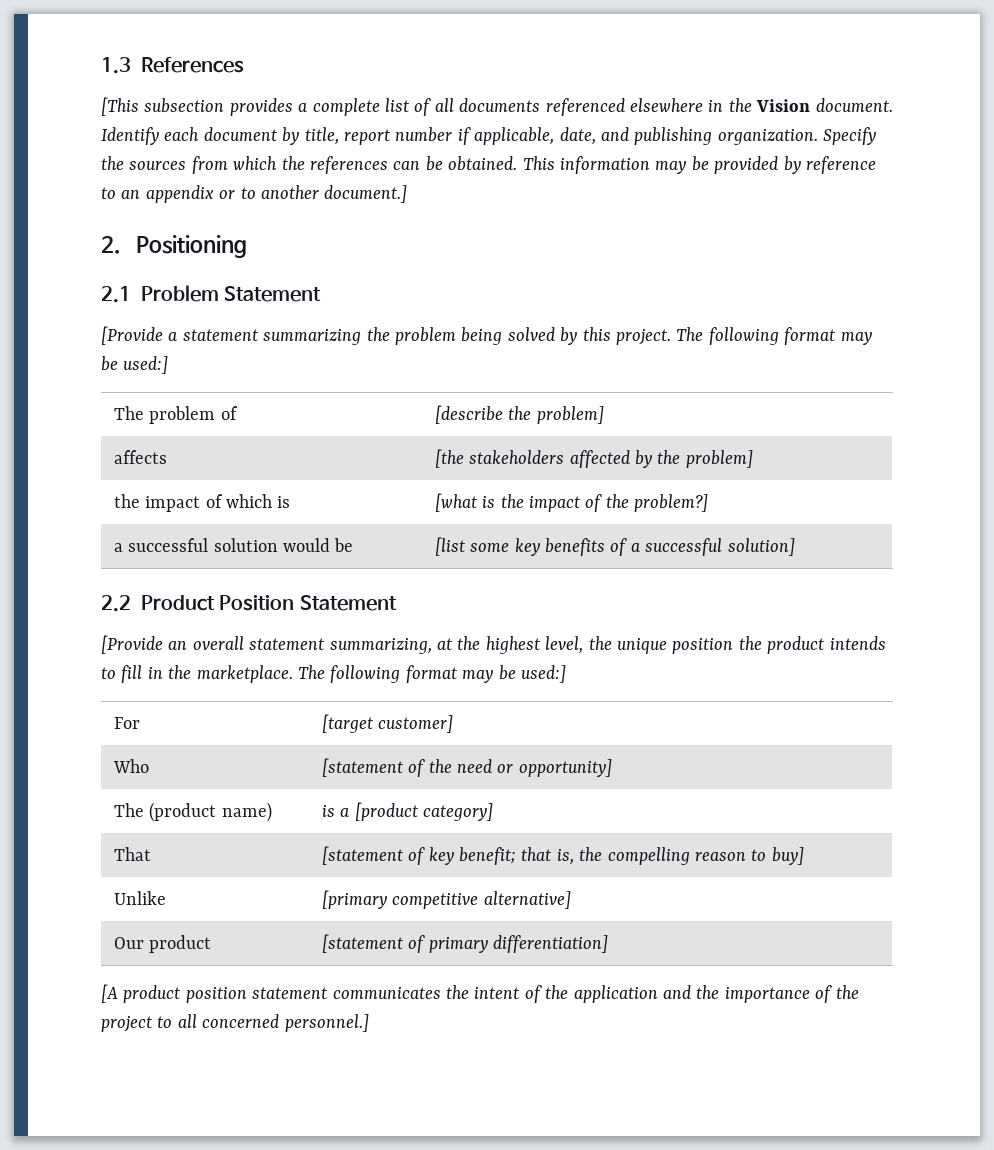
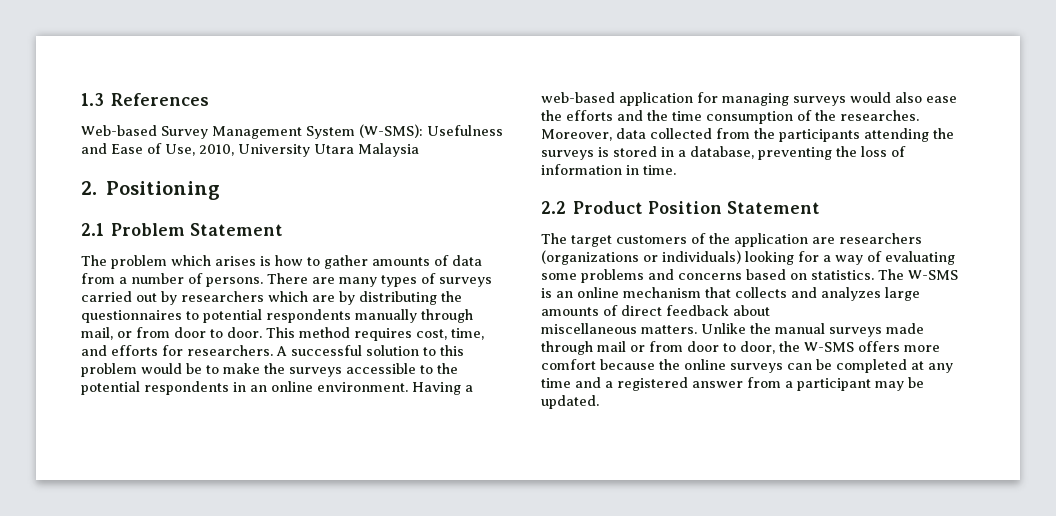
- [This subsection provides a complete list of all documents referenced elsewhere in the Vision document. Identify each document by title, report number if applicable, date, and publishing organization. Specify the sources from which the references can be obtained. This information may be provided by reference to an appendix or to another document.]
+ Web-based Survey Management System (W-SMS): Usefulness and Ease of Use, 2010, University Utara Malaysia
- [Provide a statement summarizing the problem being solved by this project. The following format may be used:]
- The problem of | [describe the problem]
- affects | [the stakeholders affected by the problem]
- the impact of which is | [what is the impact of the problem?]
- a successful solution would be | [list some key benefits of a successful solution]
+ The problem which arises is how to gather amounts of data from a number of persons. There are many types of surveys carried out by researchers which are by distributing the questionnaires to potential respondents manually through mail, or from door to door. This method requires cost, time, and efforts for researchers. A successful solution to this problem would be to make the surveys accessible to the potential respondents in an online environment. Having a web-based application for managing surveys would also ease the efforts and the time consumption of the researches. Moreover, data collected from the participants attending the surveys is stored in a database, preventing the loss of information in time.
  2.2 Product Position Statement
- [Provide an overall statement summarizing, at the highest level, the unique position the product intends to fill in the marketplace. The following format may be used:]
- For | [target customer]
- Who | [statement of the need or opportunity]
- The (product name) | is a [product category]
- That | [statement of key benefit; that is, the compelling reason to buy]
- Unlike | [primary competitive alternative]
- Our product | [statement of primary differentiation]
- [A product position statement communicates the intent of the application and the importance of the project to all concerned personnel.]
+ The target customers of the application are researchers (organizations or individuals) looking for a way of evaluating some problems and concerns based on statistics. The W-SMS is an online mechanism that collects and analyzes large amounts of direct feedback about
+ miscellaneous matters. Unlike the manual surveys made through mail or from door to door, the W-SMS offers more comfort because the online surveys can be completed at any time and a registered answer from a participant may be updated.

